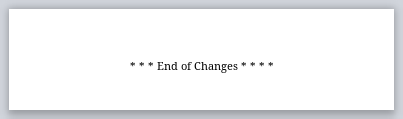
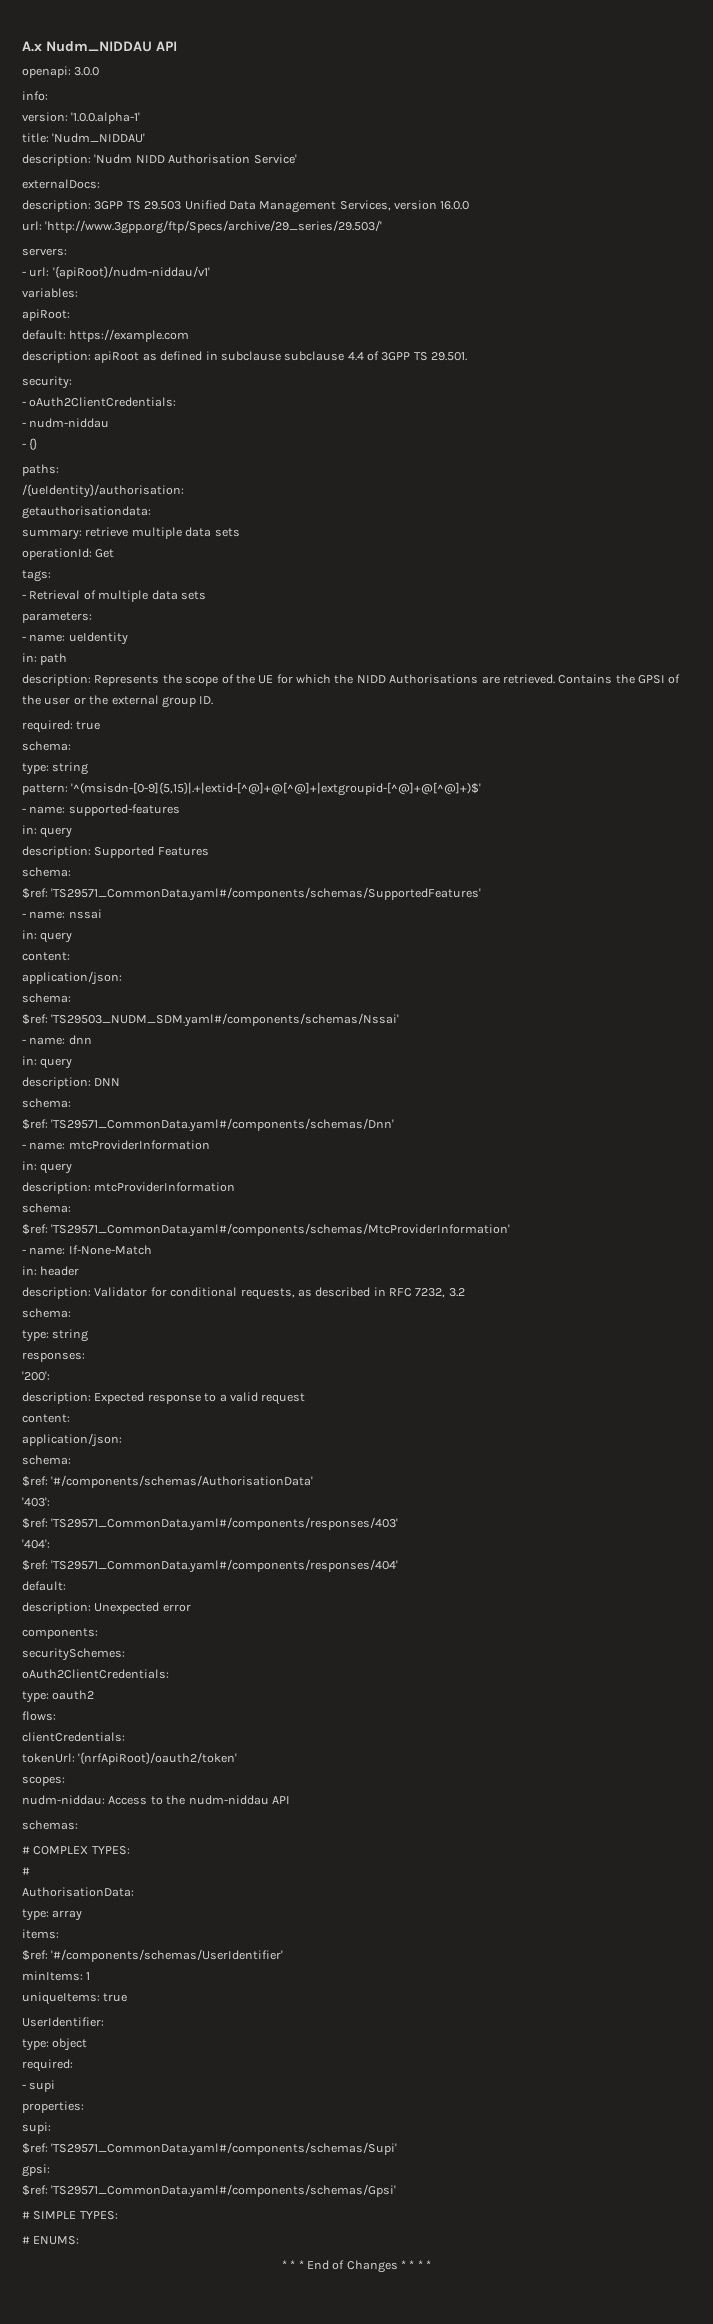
+ A.x Nudm_NIDDAU API
+ openapi: 3.0.0
+ info:
+ version: '1.0.0.alpha-1'
+ title: 'Nudm_NIDDAU'
+ description: 'Nudm NIDD Authorisation Service'
+ externalDocs:
+ description: 3GPP TS 29.503 Unified Data Management Services, version 16.0.0
+ url: 'http://www.3gpp.org/ftp/Specs/archive/29_series/29.503/'
+ servers:
+ - url: '{apiRoot}/nudm-niddau/v1'
+ variables:
+ apiRoot:
+ default: https://example.com
+ description: apiRoot as defined in subclause subclause 4.4 of 3GPP TS 29.501.
+ security:
+ - oAuth2ClientCredentials:
+ - nudm-niddau
+ - {}
+ paths:
+ /{ueIdentity}/authorisation:
+ getauthorisationdata:
+ summary: retrieve multiple data sets
+ operationId: Get
+ tags:
+ - Retrieval of multiple data sets
+ parameters:
+ - name: ueIdentity
+ in: path
+ description: Represents the scope of the UE for which the NIDD Authorisations are retrieved. Contains the GPSI of the user or the external group ID.
+ required: true
+ schema:
+ type: string
+ pattern: '^(msisdn-[0-9]{5,15}|.+|extid-[^@]+@[^@]+|extgroupid-[^@]+@[^@]+)$'
+ - name: supported-features
+ in: query
+ description: Supported Features
+ schema:
+ $ref: 'TS29571_CommonData.yaml#/components/schemas/SupportedFeatures'
+ - name: nssai
+ in: query
+ content:
+ application/json:
+ schema:
+ $ref: 'TS29503_NUDM_SDM.yaml#/components/schemas/Nssai'
+ - name: dnn
+ in: query
+ description: DNN
+ schema:
+ $ref: 'TS29571_CommonData.yaml#/components/schemas/Dnn'
+ - name: mtcProviderInformation
+ in: query
+ description: mtcProviderInformation
+ schema:
+ $ref: 'TS29571_CommonData.yaml#/components/schemas/MtcProviderInformation'
+ - name: If-None-Match
+ in: header
+ description: Validator for conditional requests, as described in RFC 7232, 3.2
+ schema:
+ type: string
+ responses:
+ '200':
+ description: Expected response to a valid request
+ content:
+ application/json:
+ schema:
+ $ref: '#/components/schemas/AuthorisationData'
+ '403':
+ $ref: 'TS29571_CommonData.yaml#/components/responses/403'
+ '404':
+ $ref: 'TS29571_CommonData.yaml#/components/responses/404'
+ default:
+ description: Unexpected error
+ components:
+ securitySchemes:
+ oAuth2ClientCredentials:
+ type: oauth2
+ flows:
+ clientCredentials:
+ tokenUrl: '{nrfApiRoot}/oauth2/token'
+ scopes:
+ nudm-niddau: Access to the nudm-niddau API
+ schemas:
+ # COMPLEX TYPES:
+ #
+ AuthorisationData:
+ type: array
+ items:
+ $ref: '#/components/schemas/UserIdentifier'
+ minItems: 1
+ uniqueItems: true
+ UserIdentifier:
+ type: object
+ required:
+ - supi
+ properties:
+ supi:
+ $ref: 'TS29571_CommonData.yaml#/components/schemas/Supi'
+ gpsi:
+ $ref: 'TS29571_CommonData.yaml#/components/schemas/Gpsi'
+ # SIMPLE TYPES:
+ # ENUMS:

